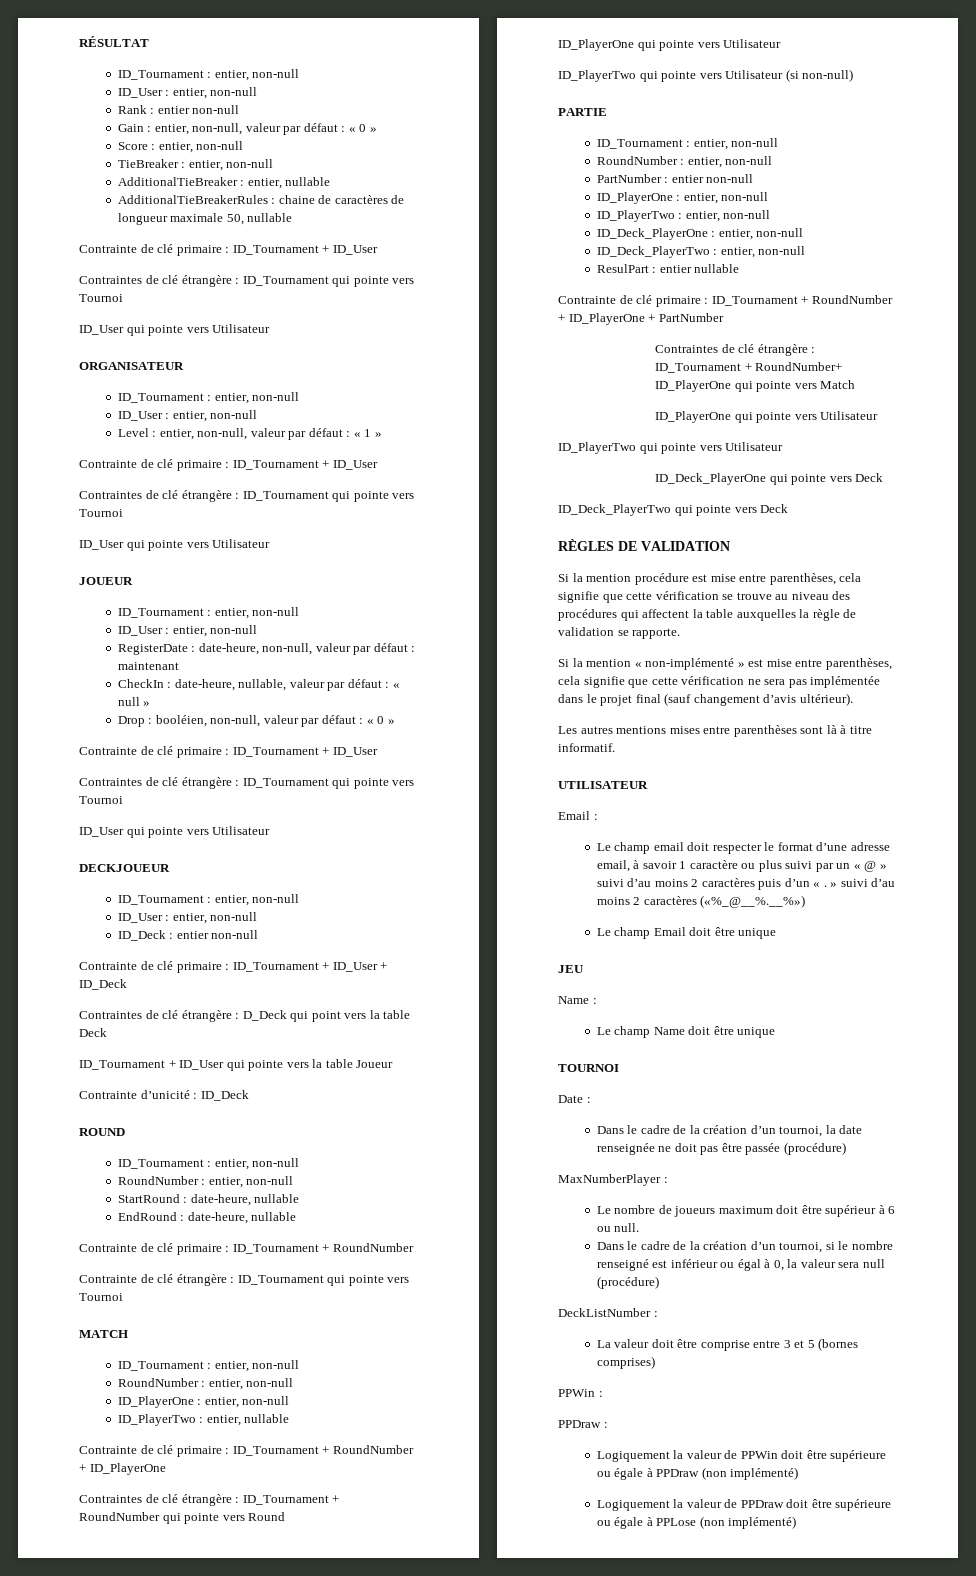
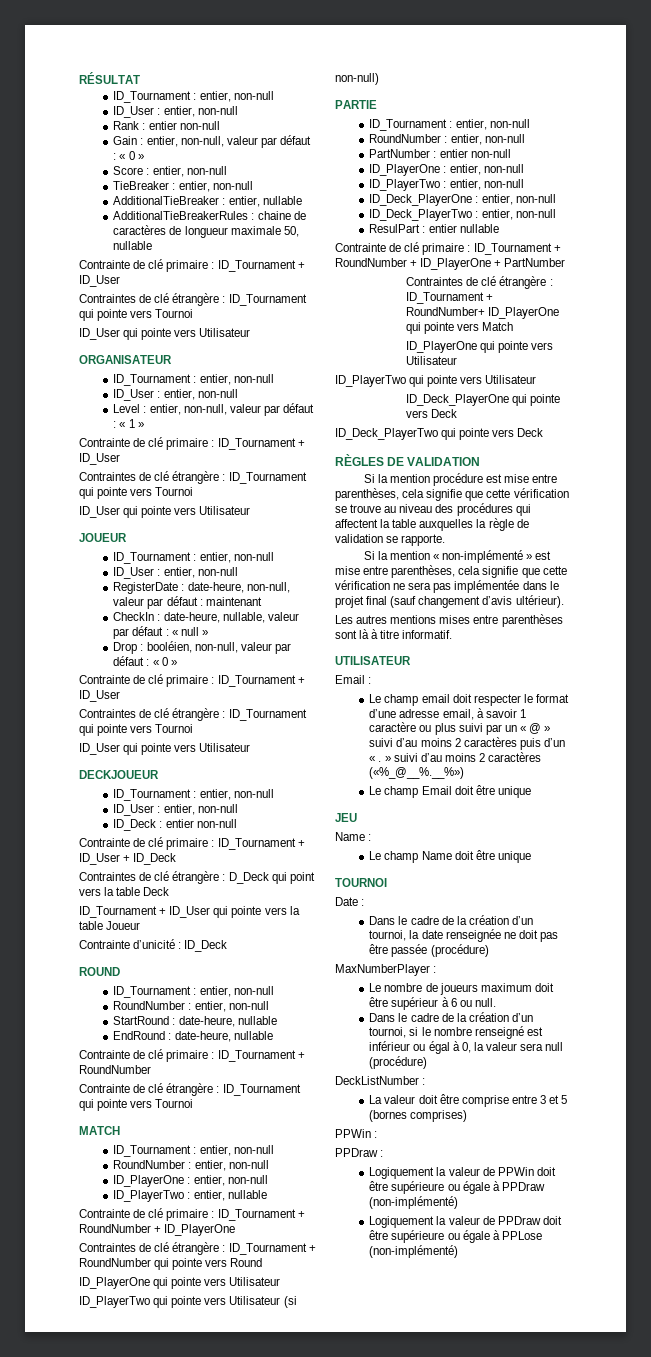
- Logiquement la valeur de PPWin doit être supérieure ou égale à PPDraw (non implémenté)
+ Logiquement la valeur de PPWin doit être supérieure ou égale à PPDraw (non-implémenté)
- Logiquement la valeur de PPDraw doit être supérieure ou égale à PPLose (non implémenté)
+ Logiquement la valeur de PPDraw doit être supérieure ou égale à PPLose (non-implémenté)

